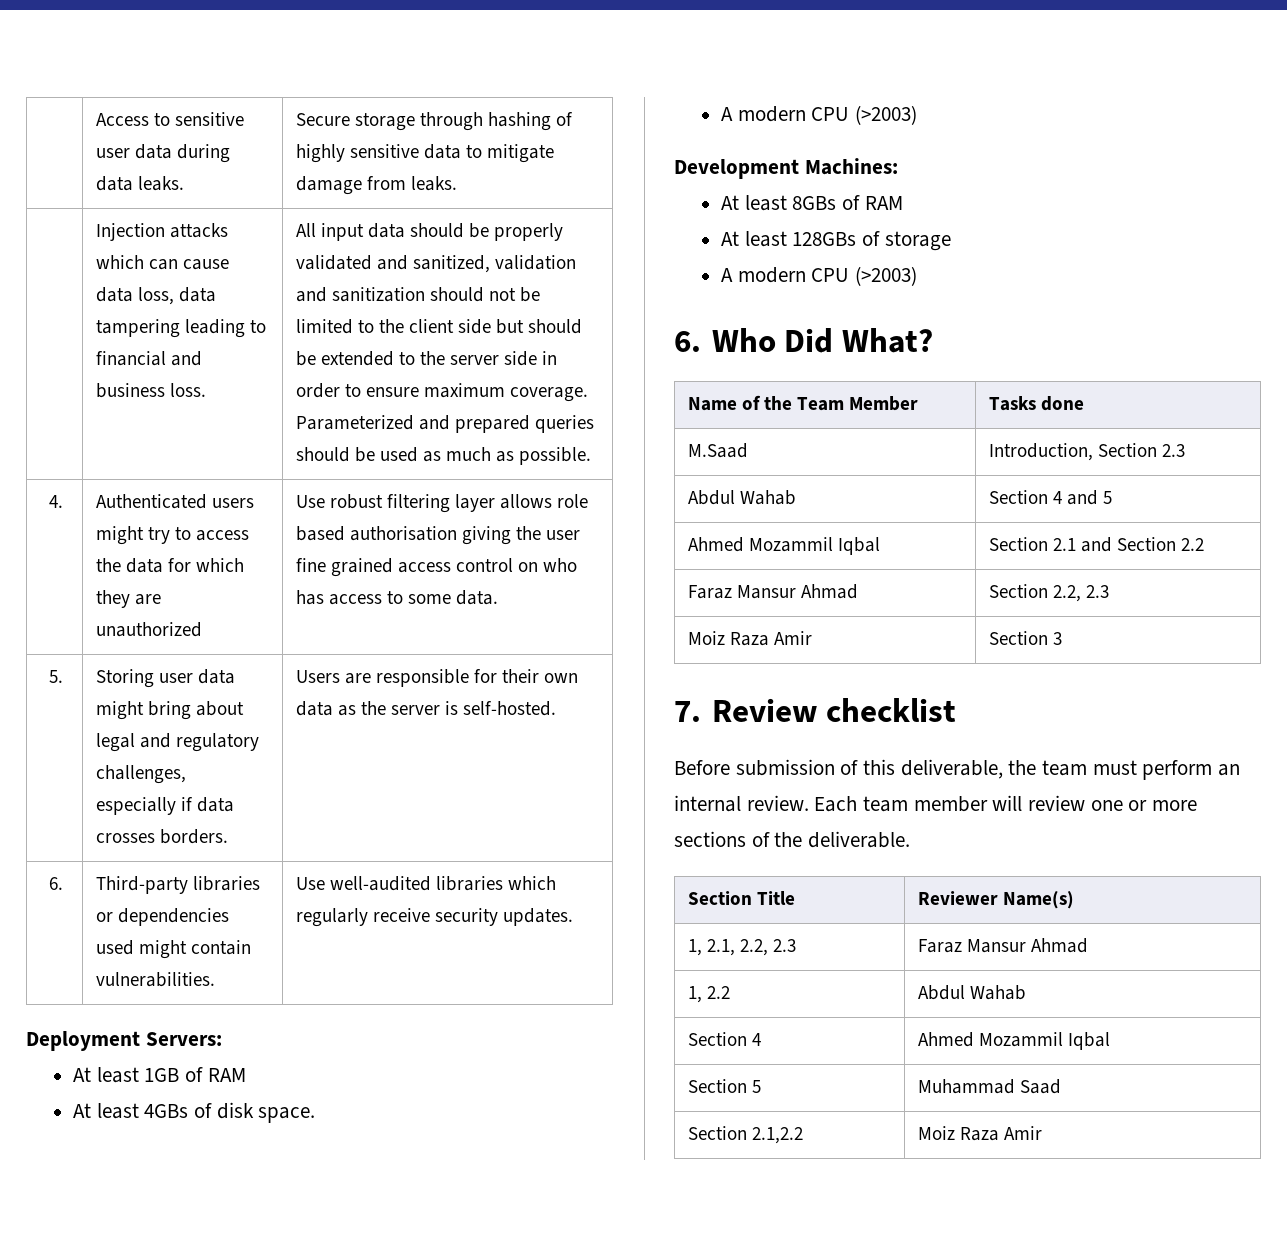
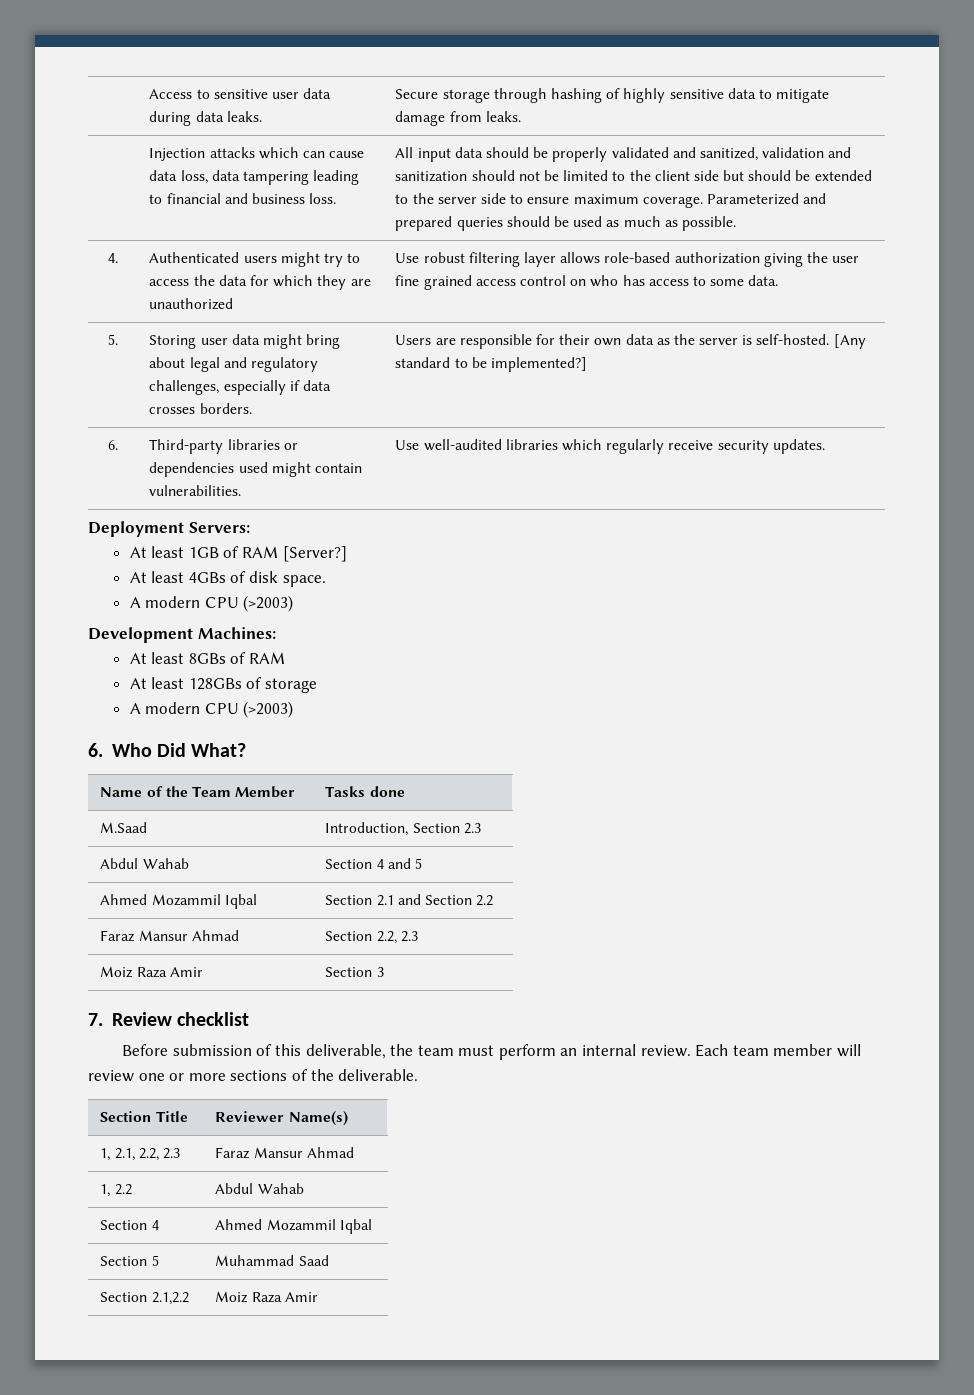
- All input data should be properly validated and sanitized, validation and sanitization should not be limited to the client side but should be extended to the server side in order to ensure maximum coverage.
+ All input data should be properly validated and sanitized, validation and sanitization should not be limited to the client side but should be extended to the server side to ensure maximum coverage.
- 4. | Authenticated users might try to access the data for which they are unauthorized | Use robust filtering layer allows role based authorisation giving the user fine grained access control on who has access to some data.
+ 4. | Authenticated users might try to access the data for which they are unauthorized | Use robust filtering layer allows role-based authorization giving the user fine grained access control on who has access to some data.
- 5. | Storing user data might bring about legal and regulatory challenges, especially if data crosses borders. | Users are responsible for their own data as the server is self-hosted.
+ 5. | Storing user data might bring about legal and regulatory challenges, especially if data crosses borders. | Users are responsible for their own data as the server is self-hosted. [Any standard to be implemented?]
- At least 1GB of RAM
+ At least 1GB of RAM [Server?]

